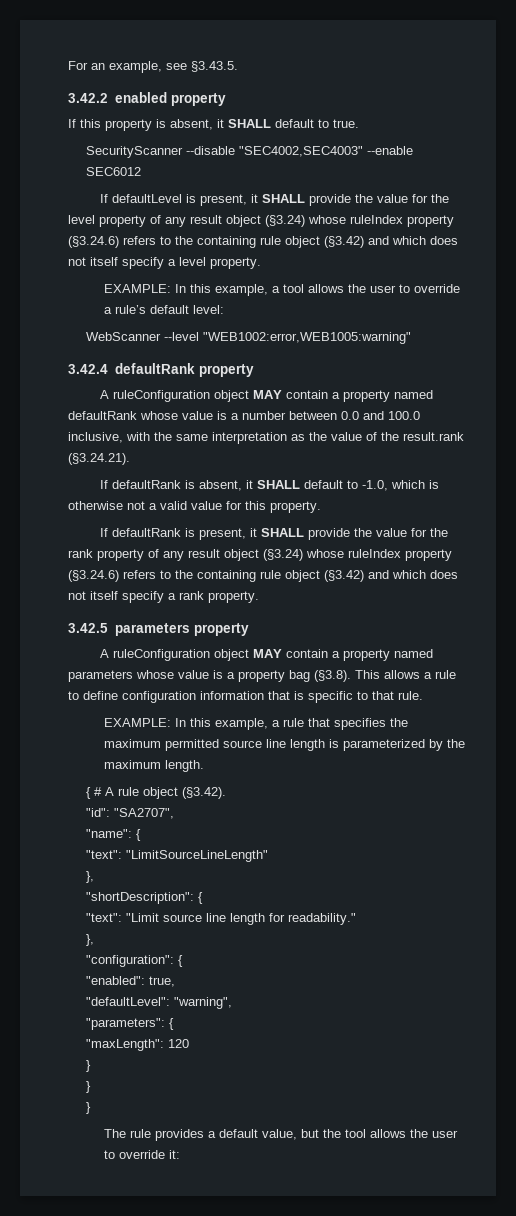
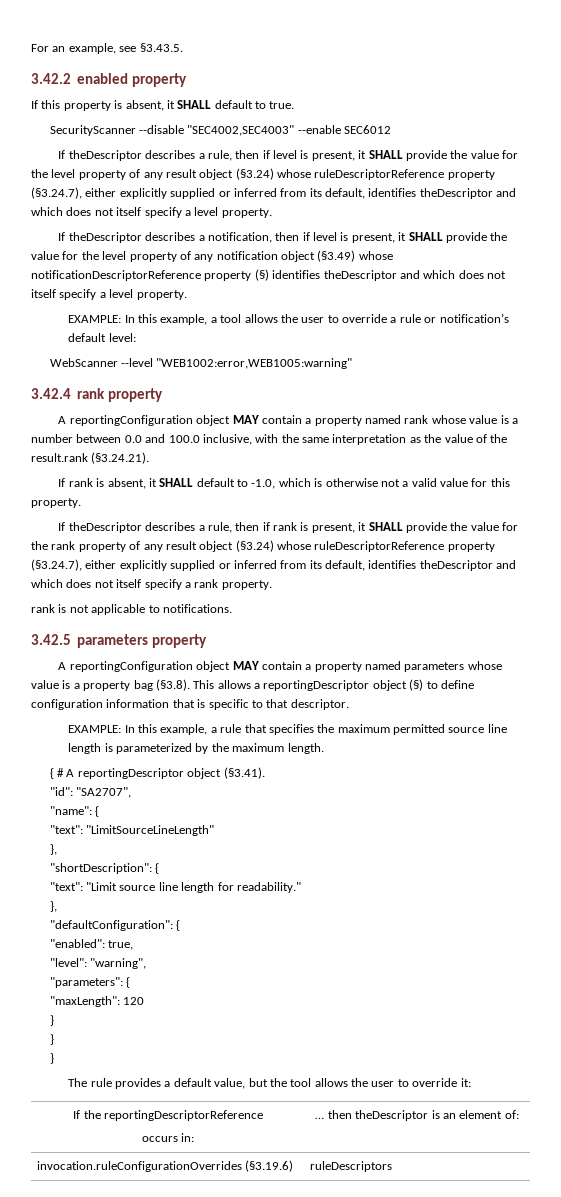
- If defaultLevel is present, it SHALL provide the value for the level property of any result object (§3.24) whose ruleIndex property (§3.24.6) refers to the containing rule object (§3.42) and which does not itself specify a level property.
+ If theDescriptor describes a rule, then if level is present, it SHALL provide the value for the level property of any result object (§3.24) whose ruleDescriptorReference property (§3.24.7), either explicitly supplied or inferred from its default, identifies theDescriptor and which does not itself specify a level property.
+ If theDescriptor describes a notification, then if level is present, it SHALL provide the value for the level property of any notification object (§3.49) whose notificationDescriptorReference property (§) identifies theDescriptor and which does not itself specify a level property.
- EXAMPLE: In this example, a tool allows the user to override a rule’s default level:
+ EXAMPLE: In this example, a tool allows the user to override a rule or notification’s default level:
- 3.42.4 defaultRank property
- A ruleConfiguration object MAY contain a property named defaultRank whose value is a number between 0.0 and 100.0 inclusive, with the same interpretation as the value of the result.rank (§3.24.21).
+ 3.42.4 rank property
+ A reportingConfiguration object MAY contain a property named rank whose value is a number between 0.0 and 100.0 inclusive, with the same interpretation as the value of the result.rank (§3.24.21).
- If defaultRank is absent, it SHALL default to -1.0, which is otherwise not a valid value for this property.
+ If rank is absent, it SHALL default to -1.0, which is otherwise not a valid value for this property.
- If defaultRank is present, it SHALL provide the value for the rank property of any result object (§3.24) whose ruleIndex property (§3.24.6) refers to the containing rule object (§3.42) and which does not itself specify a rank property.
+ If theDescriptor describes a rule, then if rank is present, it SHALL provide the value for the rank property of any result object (§3.24) whose ruleDescriptorReference property (§3.24.7), either explicitly supplied or inferred from its default, identifies theDescriptor and which does not itself specify a rank property.
+ rank is not applicable to notifications.
- A ruleConfiguration object MAY contain a property named parameters whose value is a property bag (§3.8). This allows a rule to define configuration information that is specific to that rule.
+ A reportingConfiguration object MAY contain a property named parameters whose value is a property bag (§3.8). This allows a reportingDescriptor object (§) to define configuration information that is specific to that descriptor.
- { # A rule object (§3.42).
+ { # A reportingDescriptor object (§3.41).
- "configuration": {
+ "defaultConfiguration": {
- "defaultLevel": "warning",
+ "level": "warning",
+ If the reportingDescriptorReference
+ occurs in: | … then theDescriptor is an element of:
+ invocation.ruleConfigurationOverrides (§3.19.6) | ruleDescriptors

